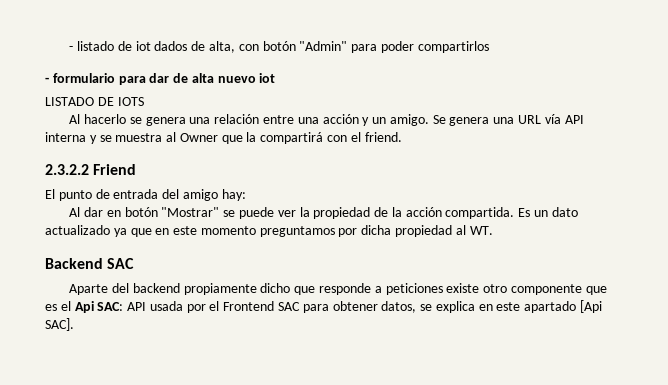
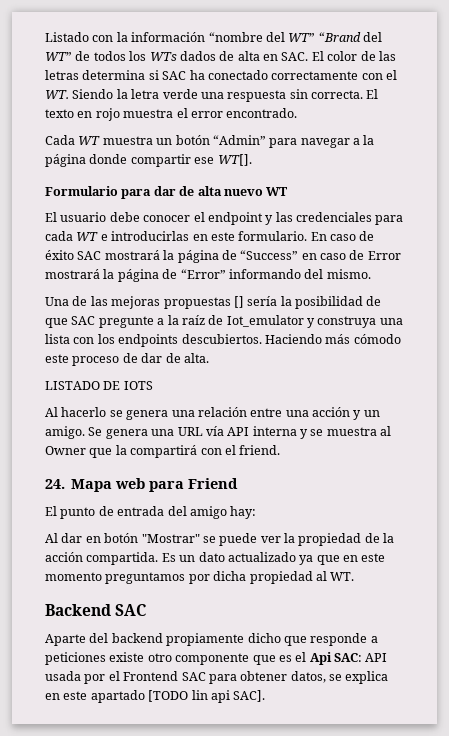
- - listado de iot dados de alta, con botón "Admin" para poder compartirlos
- - formulario para dar de alta nuevo iot
+ Listado con la información “nombre del WT” “Brand del WT” de todos los WTs dados de alta en SAC. El color de las letras determina si SAC ha conectado correctamente con el WT. Siendo la letra verde una respuesta sin correcta. El texto en rojo muestra el error encontrado.
+ Cada WT muestra un botón “Admin” para navegar a la página donde compartir ese WT[].
+ Formulario para dar de alta nuevo WT
+ El usuario debe conocer el endpoint y las credenciales para cada WT e introducirlas en este formulario. En caso de éxito SAC mostrará la página de “Success” en caso de Error mostrará la página de “Error” informando del mismo.
+ Una de las mejoras propuestas [] sería la posibilidad de que SAC pregunte a la raíz de Iot_emulator y construya una lista con los endpoints descubiertos. Haciendo más cómodo este proceso de dar de alta.
- 2.3.2.2 Friend
+ 24. Mapa web para Friend
- Aparte del backend propiamente dicho que responde a peticiones existe otro componente que es el Api SAC: API usada por el Frontend SAC para obtener datos, se explica en este apartado [Api SAC].
+ Aparte del backend propiamente dicho que responde a peticiones existe otro componente que es el Api SAC: API usada por el Frontend SAC para obtener datos, se explica en este apartado [TODO lin api SAC].

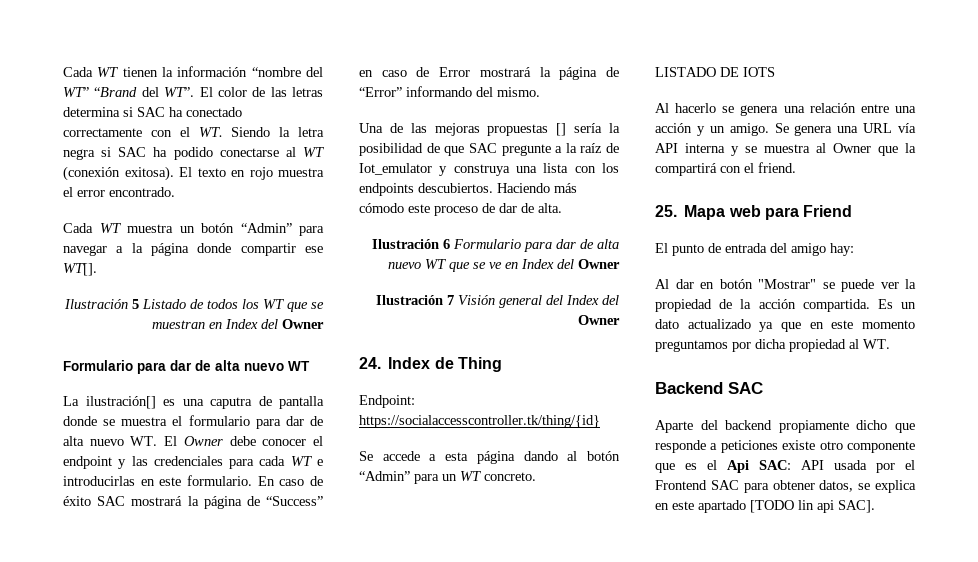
- Listado con la información “nombre del WT” “Brand del WT” de todos los WTs dados de alta en SAC. El color de las letras determina si SAC ha conectado correctamente con el WT. Siendo la letra verde una respuesta sin correcta.
+ Cada WT tienen la información “nombre del WT” “Brand del WT”. El color de las letras determina si SAC ha conectado correctamente con el WT. Siendo la letra negra si SAC ha podido conectarse al WT (conexión exitosa).
+ Ilustración 5 Listado de todos los WT que se muestran en Index del Owner
- El usuario debe conocer el endpoint y las credenciales para cada WT e introducirlas en este formulario.
+ La ilustración[] es una caputra de pantalla donde se muestra el formulario para dar de alta nuevo WT. El Owner debe conocer el endpoint y las credenciales para cada WT e introducirlas en este formulario.
+ Ilustración 6 Formulario para dar de alta nuevo WT que se ve en Index del Owner
+ Ilustración 7 Visión general del Index del Owner
+ 24. Index de Thing
+ Endpoint: https://socialaccesscontroller.tk/thing/{id}
+ Se accede a esta página dando al botón “Admin” para un WT concreto.
- 24. Mapa web para Friend
+ 25. Mapa web para Friend

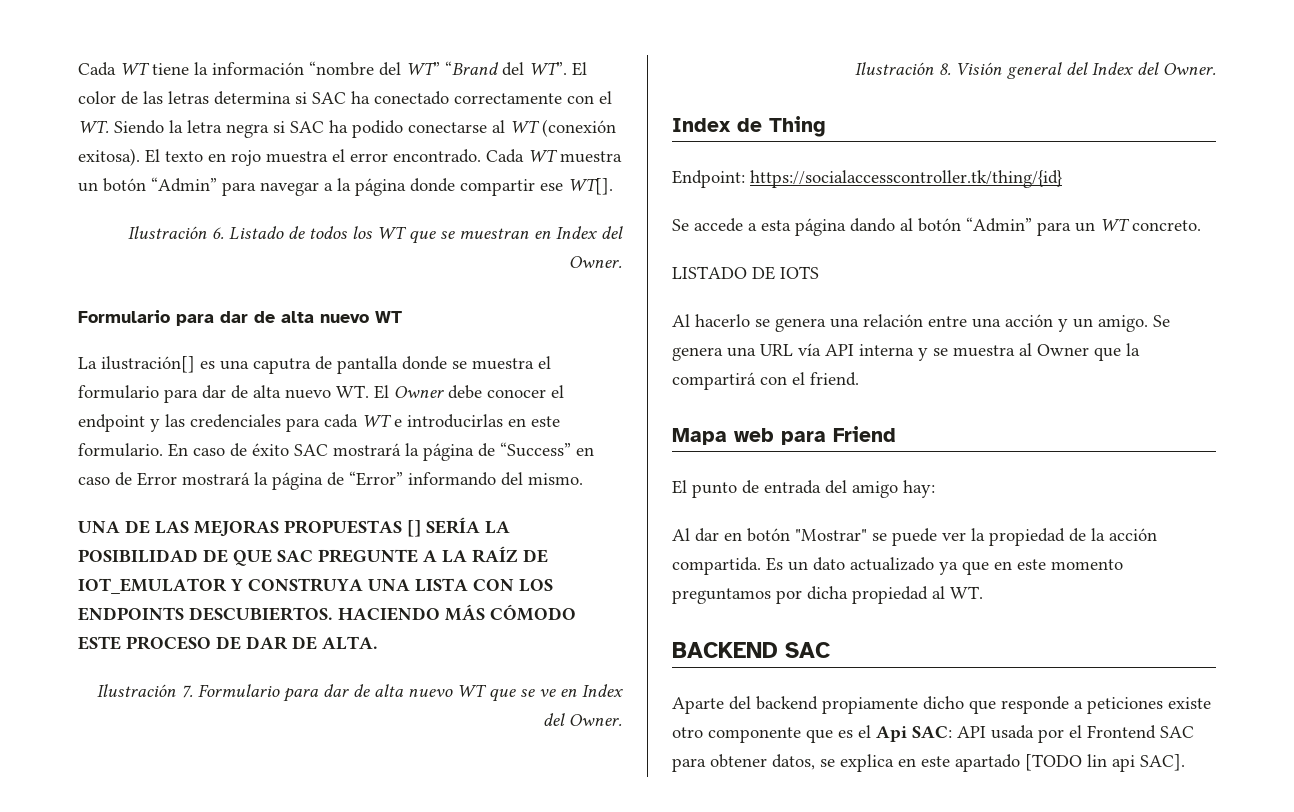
- Cada WT tienen la información “nombre del WT” “Brand del WT”. El color de las letras determina si SAC ha conectado correctamente con el WT. Siendo la letra negra si SAC ha podido conectarse al WT (conexión exitosa).
+ Cada WT tiene la información “nombre del WT” “Brand del WT”. El color de las letras determina si SAC ha conectado correctamente con el WT. Siendo la letra negra si SAC ha podido conectarse al WT (conexión exitosa).
- El texto en rojo muestra el error encontrado.
- Cada WT muestra un botón “Admin” para navegar a la página donde compartir ese WT[].
+ El texto en rojo muestra el error encontrado. Cada WT muestra un botón “Admin” para navegar a la página donde compartir ese WT[].
- Ilustración 5 Listado de todos los WT que se muestran en Index del Owner
+ Ilustración 6. Listado de todos los WT que se muestran en Index del Owner.
- Una de las mejoras propuestas [] sería la posibilidad de que SAC pregunte a la raíz de Iot_emulator y construya una lista con los endpoints descubiertos. Haciendo más cómodo este proceso de dar de alta.
- Ilustración 6 Formulario para dar de alta nuevo WT que se ve en Index del Owner
- Ilustración 7 Visión general del Index del Owner
- 24. Index de Thing
+ UNA DE LAS MEJORAS PROPUESTAS [] SERÍA LA POSIBILIDAD DE QUE SAC PREGUNTE A LA RAÍZ DE IOT_EMULATOR Y CONSTRUYA UNA LISTA CON LOS ENDPOINTS DESCUBIERTOS. HACIENDO MÁS CÓMODO ESTE PROCESO DE DAR DE ALTA.
+ Ilustración 7. Formulario para dar de alta nuevo WT que se ve en Index del Owner.
+ Ilustración 8. Visión general del Index del Owner.
+ Index de Thing
- 25. Mapa web para Friend
+ Mapa web para Friend
- Backend SAC
+ BACKEND SAC

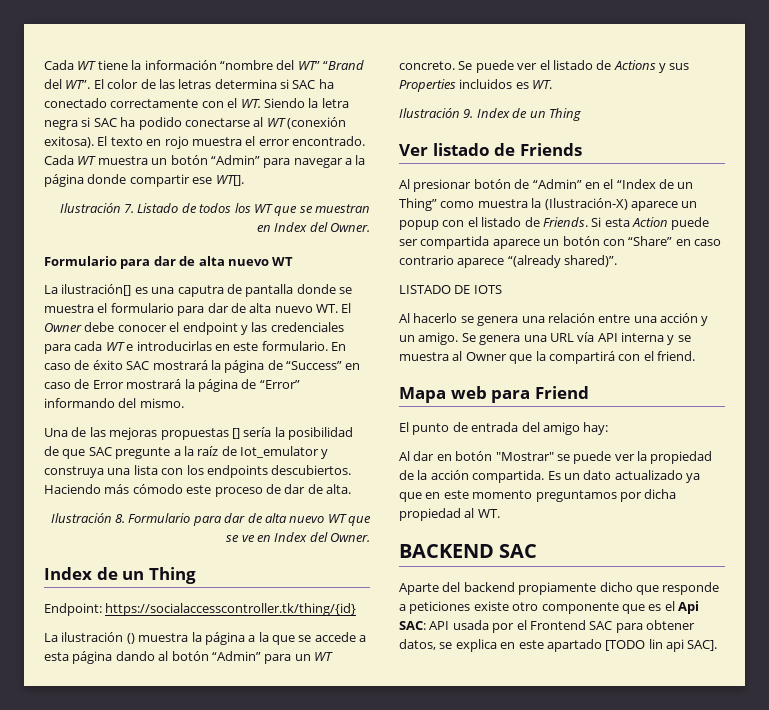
- Ilustración 6. Listado de todos los WT que se muestran en Index del Owner.
+ Ilustración 7. Listado de todos los WT que se muestran en Index del Owner.
- UNA DE LAS MEJORAS PROPUESTAS [] SERÍA LA POSIBILIDAD DE QUE SAC PREGUNTE A LA RAÍZ DE IOT_EMULATOR Y CONSTRUYA UNA LISTA CON LOS ENDPOINTS DESCUBIERTOS. HACIENDO MÁS CÓMODO ESTE PROCESO DE DAR DE ALTA.
- Ilustración 7. Formulario para dar de alta nuevo WT que se ve en Index del Owner.
- Ilustración 8. Visión general del Index del Owner.
- Index de Thing
+ Una de las mejoras propuestas [] sería la posibilidad de que SAC pregunte a la raíz de Iot_emulator y construya una lista con los endpoints descubiertos. Haciendo más cómodo este proceso de dar de alta.
+ Ilustración 8. Formulario para dar de alta nuevo WT que se ve en Index del Owner.
+ Index de un Thing
- Se accede a esta página dando al botón “Admin” para un WT concreto.
+ La ilustración () muestra la página a la que se accede a esta página dando al botón “Admin” para un WT concreto. Se puede ver el listado de Actions y sus Properties incluidos es WT.
+ Ilustración 9. Index de un Thing
+ Ver listado de Friends
+ Al presionar botón de “Admin” en el “Index de un Thing” como muestra la (Ilustración-X) aparece un popup con el listado de Friends. Si esta Action puede ser compartida aparece un botón con “Share” en caso contrario aparece “(already shared)”.

